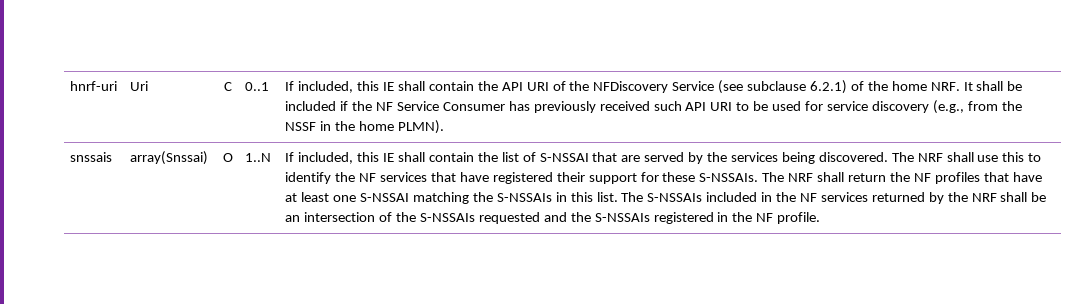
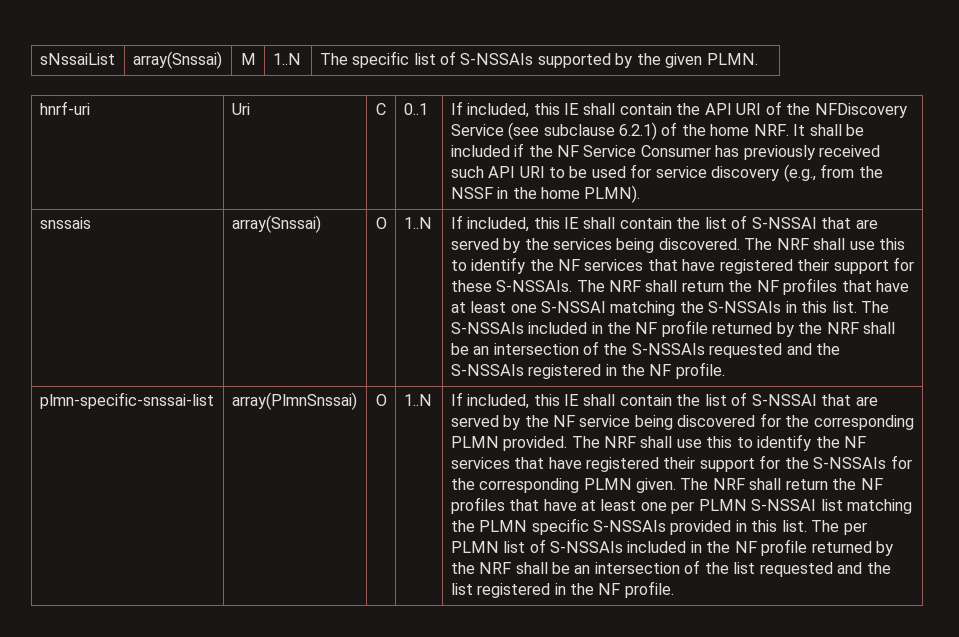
+ sNssaiList | array(Snssai) | M | 1..N | The specific list of S-NSSAIs supported by the given PLMN.
- The S-NSSAIs included in the NF services returned by the NRF shall be an intersection of the S-NSSAIs requested and the S-NSSAIs registered in the NF profile.
+ The S-NSSAIs included in the NF profile returned by the NRF shall be an intersection of the S-NSSAIs requested and the S-NSSAIs registered in the NF profile.
+ plmn-specific-snssai-list | array(PlmnSnssai) | O | 1..N | If included, this IE shall contain the list of S-NSSAI that are served by the NF service being discovered for the corresponding PLMN provided. The NRF shall use this to identify the NF services that have registered their support for the S-NSSAIs for the corresponding PLMN given. The NRF shall return the NF profiles that have at least one per PLMN S-NSSAI list matching the PLMN specific S-NSSAIs provided in this list. The per PLMN list of S-NSSAIs included in the NF profile returned by the NRF shall be an intersection of the list requested and the list registered in the NF profile.

